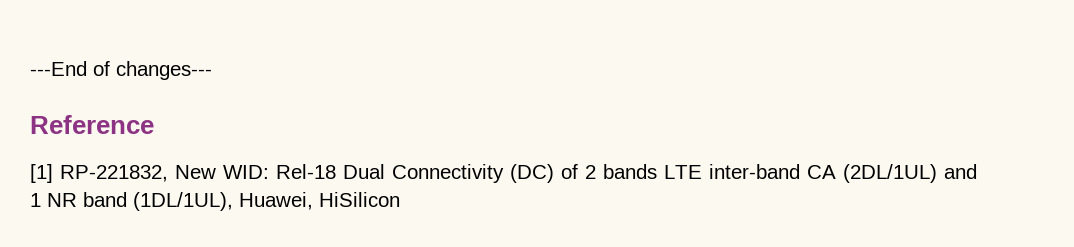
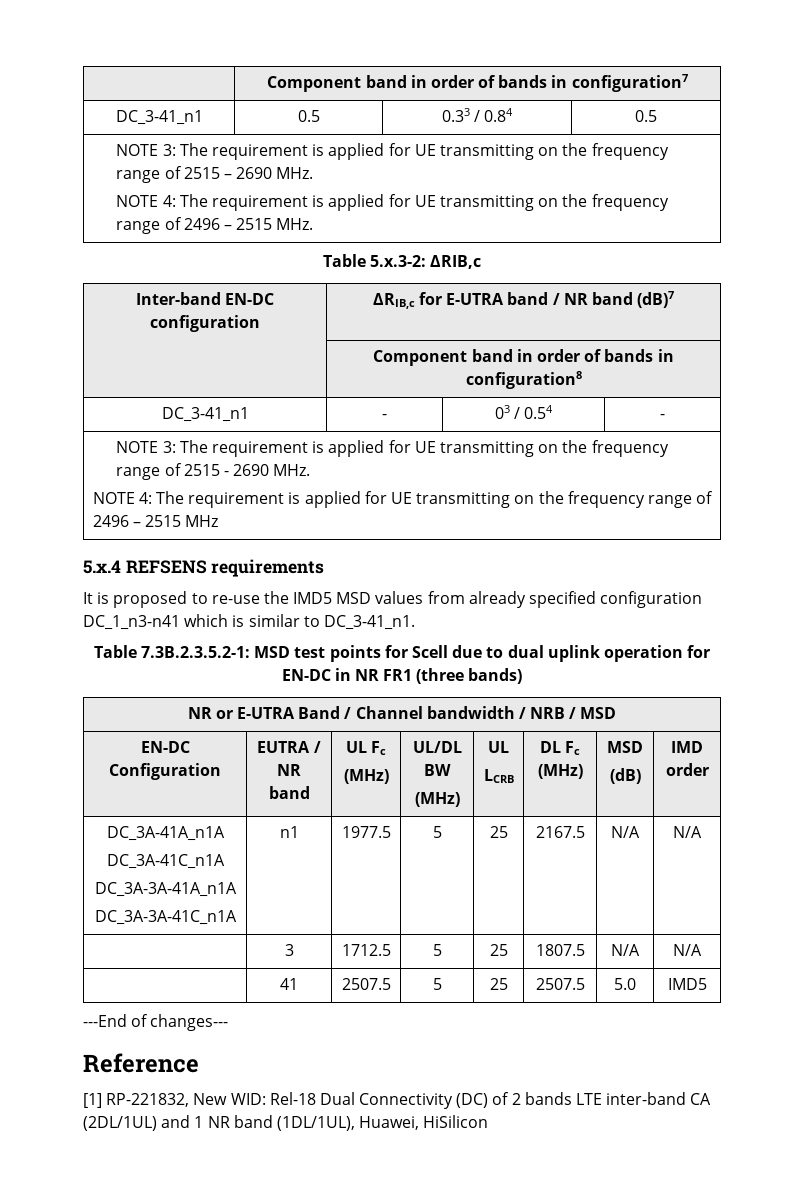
+ | Component band in order of bands in configuration7
+ DC_3-41_n1 | 0.5 | 0.33 / 0.84 | 0.5
+ NOTE 3: The requirement is applied for UE transmitting on the frequency range of 2515 – 2690 MHz.
+ NOTE 4: The requirement is applied for UE transmitting on the frequency range of 2496 – 2515 MHz.
+ Table 5.x.3-2: ΔRIB,c
+ Inter-band EN-DC configuration | ΔRIB,c for E-UTRA band / NR band (dB)7
+ | Component band in order of bands in configuration8
+ DC_3-41_n1 | - | 03 / 0.54 | -
+ NOTE 3: The requirement is applied for UE transmitting on the frequency range of 2515 - 2690 MHz.
+ NOTE 4: The requirement is applied for UE transmitting on the frequency range of 2496 – 2515 MHz
+ 5.x.4 REFSENS requirements
+ It is proposed to re-use the IMD5 MSD values from already specified configuration DC_1_n3-n41 which is similar to DC_3-41_n1.
+ Table 7.3B.2.3.5.2-1: MSD test points for Scell due to dual uplink operation for EN-DC in NR FR1 (three bands)
+ NR or E-UTRA Band / Channel bandwidth / NRB / MSD
+ EN-DC Configuration | EUTRA / NR band | UL Fc
+ (MHz) | UL/DL BW
+ (MHz) | UL
+ LCRB | DL Fc (MHz) | MSD
+ (dB) | IMD order
+ DC_3A-41A_n1A
+ DC_3A-41C_n1A
+ DC_3A-3A-41A_n1A
+ DC_3A-3A-41C_n1A | n1 | 1977.5 | 5 | 25 | 2167.5 | N/A | N/A
+ | 3 | 1712.5 | 5 | 25 | 1807.5 | N/A | N/A
+ | 41 | 2507.5 | 5 | 25 | 2507.5 | 5.0 | IMD5

